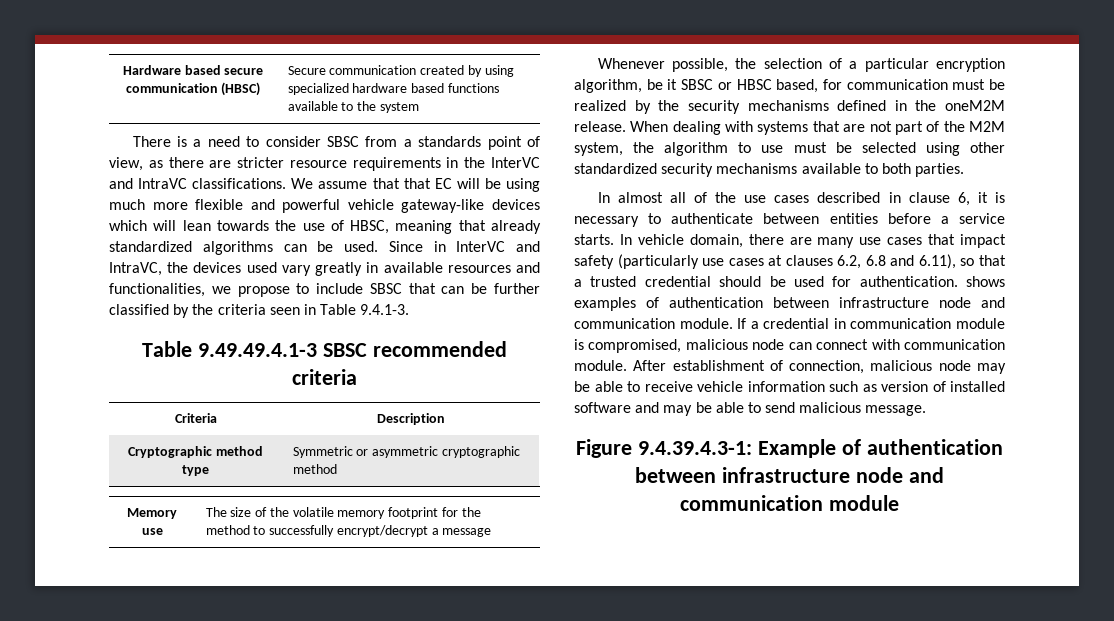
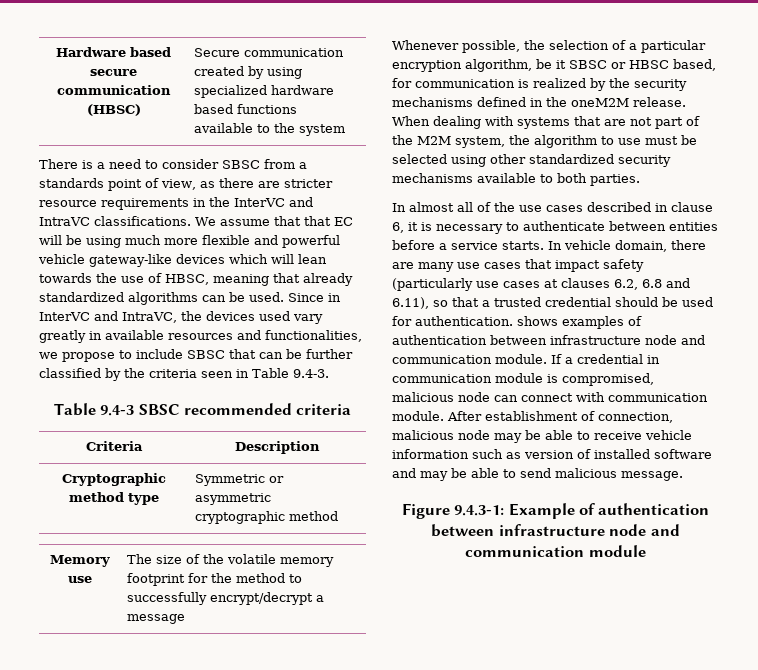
- Since in InterVC and IntraVC, the devices used vary greatly in available resources and functionalities, we propose to include SBSC that can be further classified by the criteria seen in Table 9.4.1-3.
- Table 9.49.49.4.1-3 SBSC recommended criteria
+ Since in InterVC and IntraVC, the devices used vary greatly in available resources and functionalities, we propose to include SBSC that can be further classified by the criteria seen in Table 9.4-3.
+ Table 9.4-3 SBSC recommended criteria
- Whenever possible, the selection of a particular encryption algorithm, be it SBSC or HBSC based, for communication must be realized by the security mechanisms defined in the oneM2M release.
+ Whenever possible, the selection of a particular encryption algorithm, be it SBSC or HBSC based, for communication is realized by the security mechanisms defined in the oneM2M release.
- Figure 9.4.39.4.3-1: Example of authentication between infrastructure node and communication module
+ Figure 9.4.3-1: Example of authentication between infrastructure node and communication module

